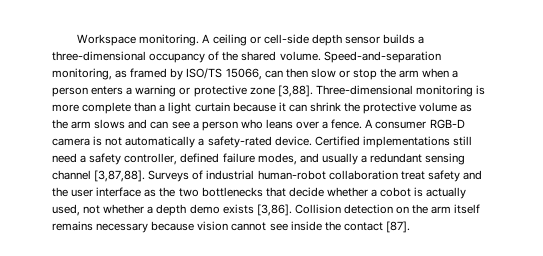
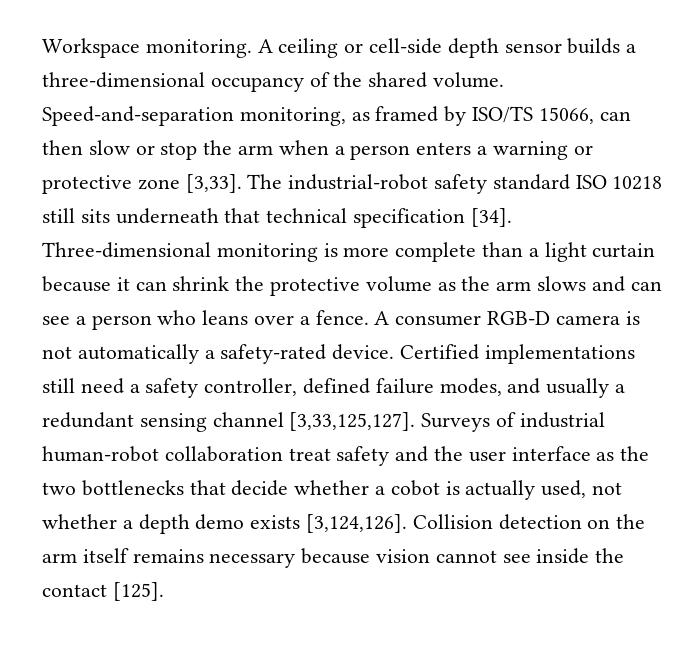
- Speed-and-separation monitoring, as framed by ISO/TS 15066, can then slow or stop the arm when a person enters a warning or protective zone [3,88].
+ Speed-and-separation monitoring, as framed by ISO/TS 15066, can then slow or stop the arm when a person enters a warning or protective zone [3,33]. The industrial-robot safety standard ISO 10218 still sits underneath that technical specification [34].
- Certified implementations still need a safety controller, defined failure modes, and usually a redundant sensing channel [3,87,88].
+ Certified implementations still need a safety controller, defined failure modes, and usually a redundant sensing channel [3,33,125,127].
- Surveys of industrial human-robot collaboration treat safety and the user interface as the two bottlenecks that decide whether a cobot is actually used, not whether a depth demo exists [3,86].
+ Surveys of industrial human-robot collaboration treat safety and the user interface as the two bottlenecks that decide whether a cobot is actually used, not whether a depth demo exists [3,124,126].
- Collision detection on the arm itself remains necessary because vision cannot see inside the contact [87].
+ Collision detection on the arm itself remains necessary because vision cannot see inside the contact [125].

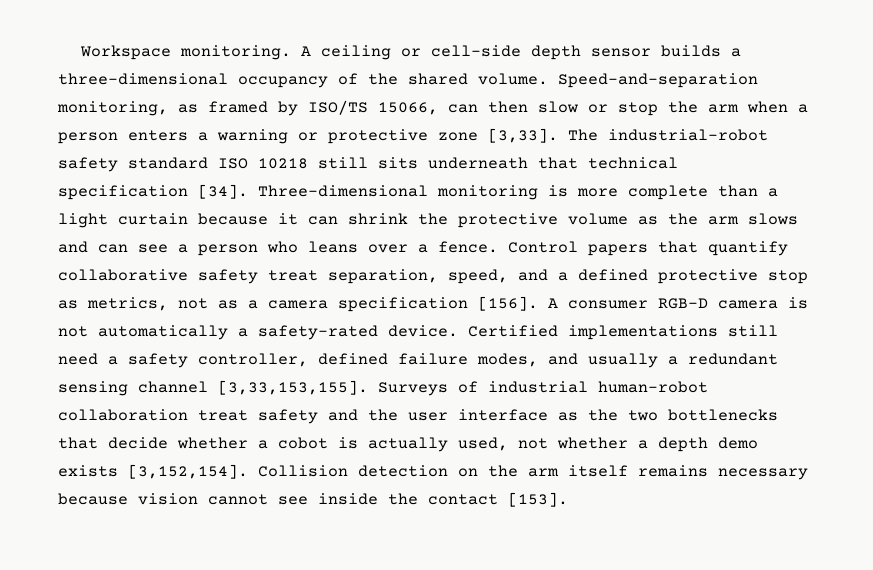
+ Control papers that quantify collaborative safety treat separation, speed, and a defined protective stop as metrics, not as a camera specification [156].
- Certified implementations still need a safety controller, defined failure modes, and usually a redundant sensing channel [3,33,125,127].
+ Certified implementations still need a safety controller, defined failure modes, and usually a redundant sensing channel [3,33,153,155].
- Surveys of industrial human-robot collaboration treat safety and the user interface as the two bottlenecks that decide whether a cobot is actually used, not whether a depth demo exists [3,124,126].
+ Surveys of industrial human-robot collaboration treat safety and the user interface as the two bottlenecks that decide whether a cobot is actually used, not whether a depth demo exists [3,152,154].
- Collision detection on the arm itself remains necessary because vision cannot see inside the contact [125].
+ Collision detection on the arm itself remains necessary because vision cannot see inside the contact [153].

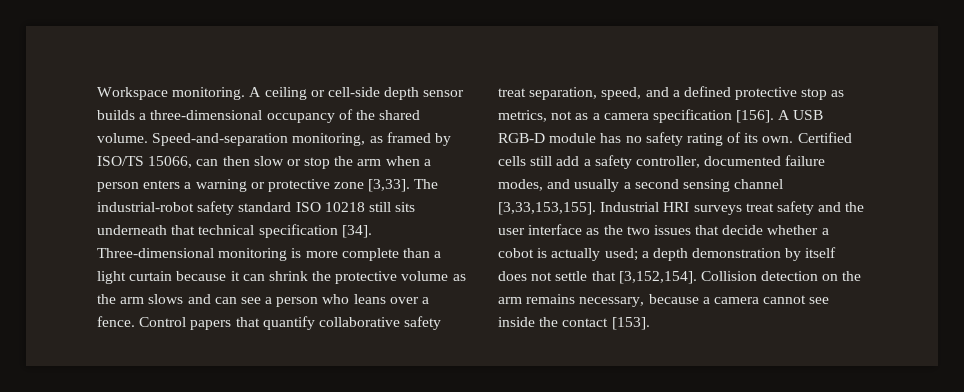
- A consumer RGB-D camera is not automatically a safety-rated device. Certified implementations still need a safety controller, defined failure modes, and usually a redundant sensing channel [3,33,153,155].
+ A USB RGB-D module has no safety rating of its own. Certified cells still add a safety controller, documented failure modes, and usually a second sensing channel [3,33,153,155].
- Surveys of industrial human-robot collaboration treat safety and the user interface as the two bottlenecks that decide whether a cobot is actually used, not whether a depth demo exists [3,152,154].
+ Industrial HRI surveys treat safety and the user interface as the two issues that decide whether a cobot is actually used; a depth demonstration by itself does not settle that [3,152,154].
- Collision detection on the arm itself remains necessary because vision cannot see inside the contact [153].
+ Collision detection on the arm remains necessary, because a camera cannot see inside the contact [153].

